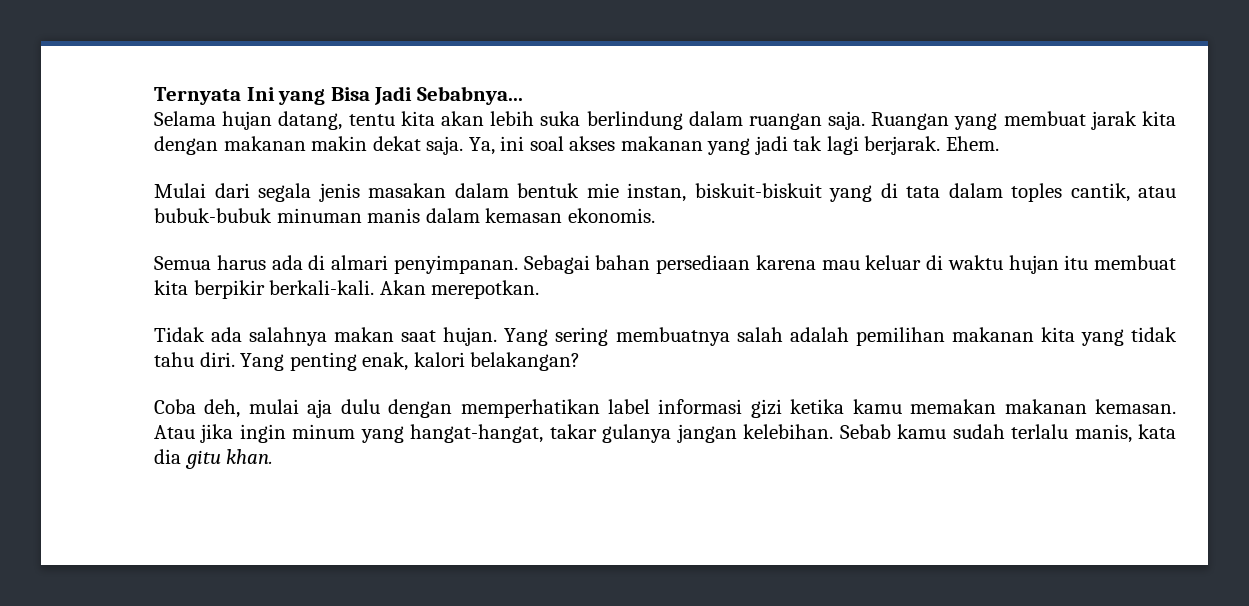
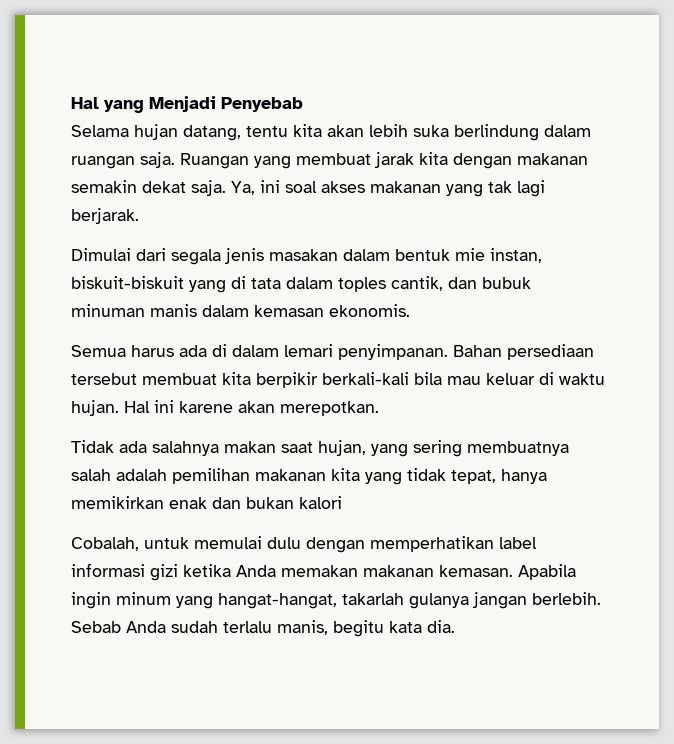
- Ternyata Ini yang Bisa Jadi Sebabnya...
+ Hal yang Menjadi Penyebab
- Ruangan yang membuat jarak kita dengan makanan makin dekat saja.
+ Ruangan yang membuat jarak kita dengan makanan semakin dekat saja.
- Ya, ini soal akses makanan yang jadi tak lagi berjarak. Ehem.
- Mulai dari segala jenis masakan dalam bentuk mie instan, biskuit-biskuit yang di tata dalam toples cantik, atau bubuk-bubuk minuman manis dalam kemasan ekonomis.
+ Ya, ini soal akses makanan yang tak lagi berjarak.
+ Dimulai dari segala jenis masakan dalam bentuk mie instan, biskuit-biskuit yang di tata dalam toples cantik, dan bubuk minuman manis dalam kemasan ekonomis.
- Semua harus ada di almari penyimpanan. Sebagai bahan persediaan karena mau keluar di waktu hujan itu membuat kita berpikir berkali-kali. Akan merepotkan.
+ Semua harus ada di dalam lemari penyimpanan. Bahan persediaan tersebut membuat kita berpikir berkali-kali bila mau keluar di waktu hujan. Hal ini karene akan merepotkan.
- Tidak ada salahnya makan saat hujan. Yang sering membuatnya salah adalah pemilihan makanan kita yang tidak tahu diri. Yang penting enak, kalori belakangan?
- Coba deh, mulai aja dulu dengan memperhatikan label informasi gizi ketika kamu memakan makanan kemasan.
+ Tidak ada salahnya makan saat hujan, yang sering membuatnya salah adalah pemilihan makanan kita yang tidak tepat, hanya memikirkan enak dan bukan kalori
+ Cobalah, untuk memulai dulu dengan memperhatikan label informasi gizi ketika Anda memakan makanan kemasan.
- Atau jika ingin minum yang hangat-hangat, takar gulanya jangan kelebihan. Sebab kamu sudah terlalu manis, kata dia gitu khan.
+ Apabila ingin minum yang hangat-hangat, takarlah gulanya jangan berlebih. Sebab Anda sudah terlalu manis, begitu kata dia.

